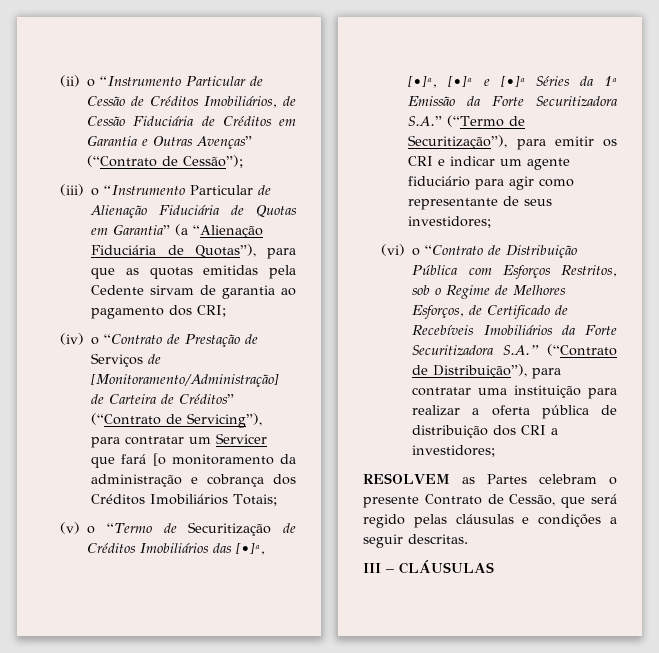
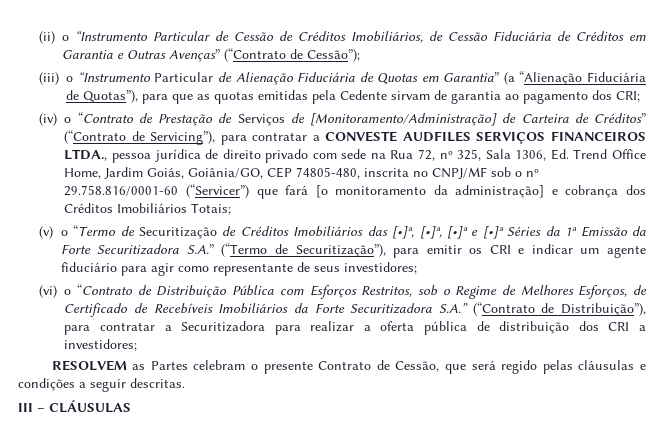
- (iv) o “Contrato de Prestação de Serviços de [Monitoramento/Administração] de Carteira de Créditos” (“Contrato de Servicing”), para contratar um Servicer que fará [o monitoramento da administração e cobrança dos Créditos Imobiliários Totais;
+ (iv) o “Contrato de Prestação de Serviços de [Monitoramento/Administração] de Carteira de Créditos” (“Contrato de Servicing”), para contratar a CONVESTE AUDFILES SERVIÇOS FINANCEIROS LTDA., pessoa jurídica de direito privado com sede na Rua 72, nº 325, Sala 1306, Ed. Trend Office Home, Jardim Goiás, Goiânia/GO, CEP 74805-480, inscrita no CNPJ/MF sob o nº 29.758.816/0001-60 (“Servicer”) que fará [o monitoramento da administração] e cobrança dos Créditos Imobiliários Totais;
- (vi) o “Contrato de Distribuição Pública com Esforços Restritos, sob o Regime de Melhores Esforços, de Certificado de Recebíveis Imobiliários da Forte Securitizadora S.A.” (“Contrato de Distribuição”), para contratar uma instituição para realizar a oferta pública de distribuição dos CRI a investidores;
+ (vi) o “Contrato de Distribuição Pública com Esforços Restritos, sob o Regime de Melhores Esforços, de Certificado de Recebíveis Imobiliários da Forte Securitizadora S.A.” (“Contrato de Distribuição”), para contratar a Securitizadora para realizar a oferta pública de distribuição dos CRI a investidores;

